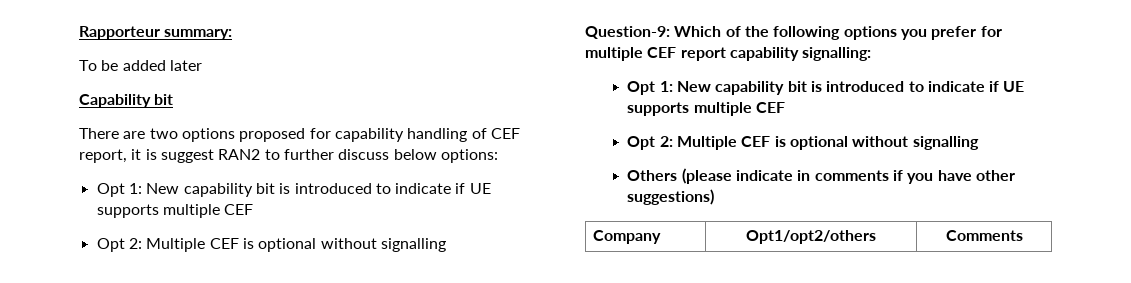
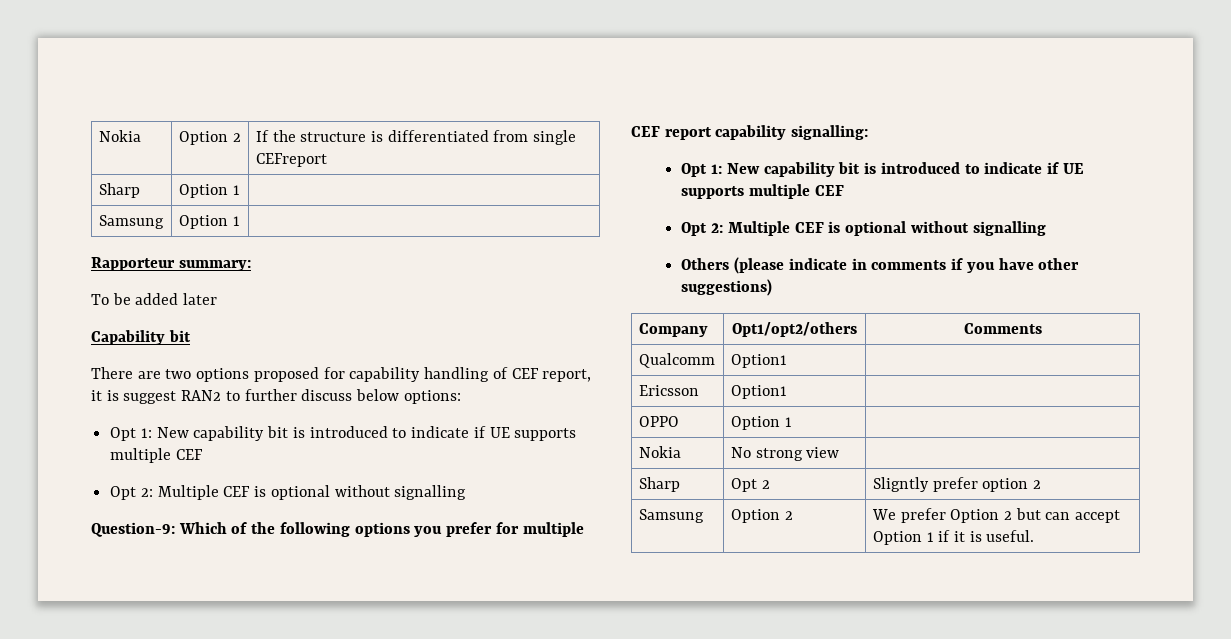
+ Nokia | Option 2 | If the structure is differentiated from single CEFreport
+ Sharp | Option 1 |
+ Samsung | Option 1 |
+ Qualcomm | Option1 |
+ Ericsson | Option1 |
+ OPPO | Option 1 |
+ Nokia | No strong view |
+ Sharp | Opt 2 | Sligntly prefer option 2
+ Samsung | Option 2 | We prefer Option 2 but can accept Option 1 if it is useful.

